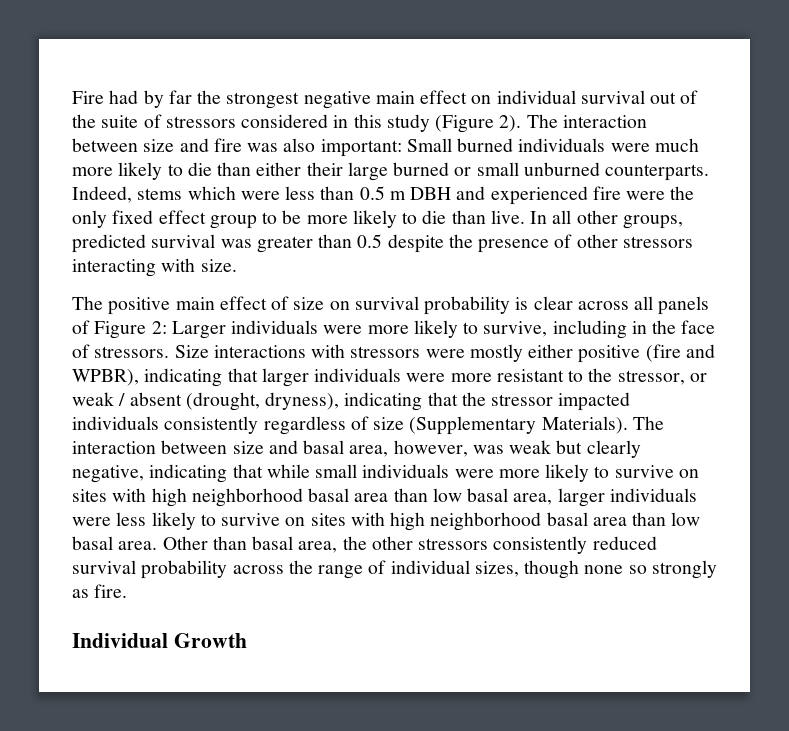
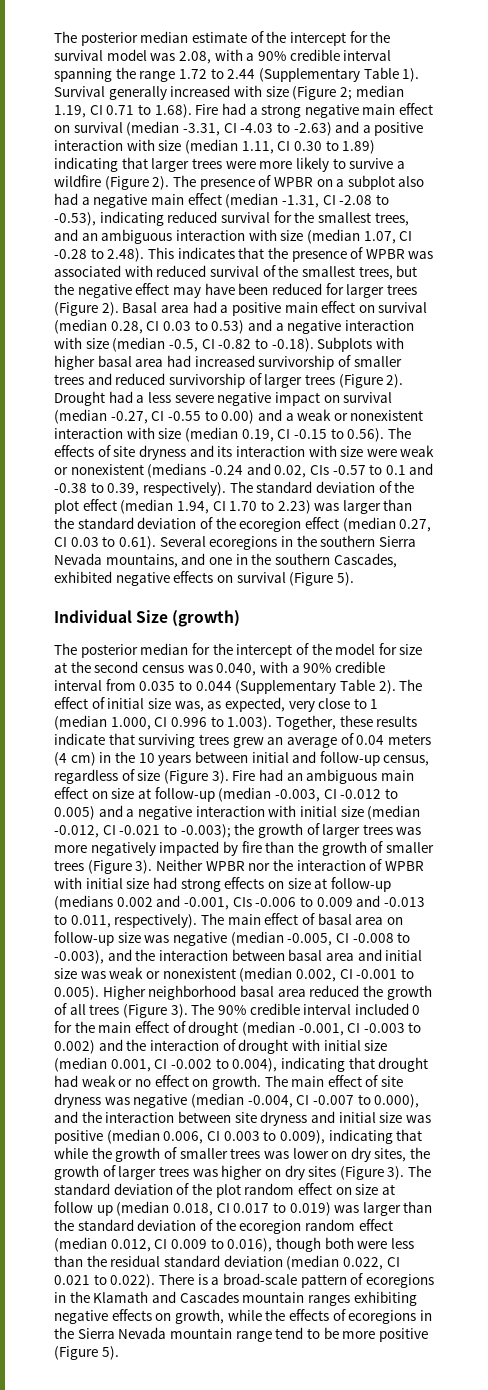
- Fire had by far the strongest negative main effect on individual survival out of the suite of stressors considered in this study (Figure 2). The interaction between size and fire was also important: Small burned individuals were much more likely to die than either their large burned or small unburned counterparts. Indeed, stems which were less than 0.5 m DBH and experienced fire were the only fixed effect group to be more likely to die than live. In all other groups, predicted survival was greater than 0.5 despite the presence of other stressors interacting with size.
- The positive main effect of size on survival probability is clear across all panels of Figure 2: Larger individuals were more likely to survive, including in the face of stressors. Size interactions with stressors were mostly either positive (fire and WPBR), indicating that larger individuals were more resistant to the stressor, or weak / absent (drought, dryness), indicating that the stressor impacted individuals consistently regardless of size (Supplementary Materials). The interaction between size and basal area, however, was weak but clearly negative, indicating that while small individuals were more likely to survive on sites with high neighborhood basal area than low basal area, larger individuals were less likely to survive on sites with high neighborhood basal area than low basal area. Other than basal area, the other stressors consistently reduced survival probability across the range of individual sizes, though none so strongly as fire.
- Individual Growth
+ The posterior median estimate of the intercept for the survival model was 2.08, with a 90% credible interval spanning the range 1.72 to 2.44 (Supplementary Table 1). Survival generally increased with size (Figure 2; median 1.19, CI 0.71 to 1.68). Fire had a strong negative main effect on survival (median -3.31, CI -4.03 to -2.63) and a positive interaction with size (median 1.11, CI 0.30 to 1.89) indicating that larger trees were more likely to survive a wildfire (Figure 2). The presence of WPBR on a subplot also had a negative main effect (median -1.31, CI -2.08 to -0.53), indicating reduced survival for the smallest trees, and an ambiguous interaction with size (median 1.07, CI -0.28 to 2.48). This indicates that the presence of WPBR was associated with reduced survival of the smallest trees, but the negative effect may have been reduced for larger trees (Figure 2). Basal area had a positive main effect on survival (median 0.28, CI 0.03 to 0.53) and a negative interaction with size (median -0.5, CI -0.82 to -0.18). Subplots with higher basal area had increased survivorship of smaller trees and reduced survivorship of larger trees (Figure 2). Drought had a less severe negative impact on survival (median -0.27, CI -0.55 to 0.00) and a weak or nonexistent interaction with size (median 0.19, CI -0.15 to 0.56). The effects of site dryness and its interaction with size were weak or nonexistent (medians -0.24 and 0.02, CIs -0.57 to 0.1 and -0.38 to 0.39, respectively). The standard deviation of the plot effect (median 1.94, CI 1.70 to 2.23) was larger than the standard deviation of the ecoregion effect (median 0.27, CI 0.03 to 0.61). Several ecoregions in the southern Sierra Nevada mountains, and one in the southern Cascades, exhibited negative effects on survival (Figure 5).
+ Individual Size (growth)
+ The posterior median for the intercept of the model for size at the second census was 0.040, with a 90% credible interval from 0.035 to 0.044 (Supplementary Table 2). The effect of initial size was, as expected, very close to 1 (median 1.000, CI 0.996 to 1.003). Together, these results indicate that surviving trees grew an average of 0.04 meters (4 cm) in the 10 years between initial and follow-up census, regardless of size (Figure 3). Fire had an ambiguous main effect on size at follow-up (median -0.003, CI -0.012 to 0.005) and a negative interaction with initial size (median -0.012, CI -0.021 to -0.003); the growth of larger trees was more negatively impacted by fire than the growth of smaller trees (Figure 3). Neither WPBR nor the interaction of WPBR with initial size had strong effects on size at follow-up (medians 0.002 and -0.001, CIs -0.006 to 0.009 and -0.013 to 0.011, respectively). The main effect of basal area on follow-up size was negative (median -0.005, CI -0.008 to -0.003), and the interaction between basal area and initial size was weak or nonexistent (median 0.002, CI -0.001 to 0.005). Higher neighborhood basal area reduced the growth of all trees (Figure 3). The 90% credible interval included 0 for the main effect of drought (median -0.001, CI -0.003 to 0.002) and the interaction of drought with initial size (median 0.001, CI -0.002 to 0.004), indicating that drought had weak or no effect on growth. The main effect of site dryness was negative (median -0.004, CI -0.007 to 0.000), and the interaction between site dryness and initial size was positive (median 0.006, CI 0.003 to 0.009), indicating that while the growth of smaller trees was lower on dry sites, the growth of larger trees was higher on dry sites (Figure 3). The standard deviation of the plot random effect on size at follow up (median 0.018, CI 0.017 to 0.019) was larger than the standard deviation of the ecoregion random effect (median 0.012, CI 0.009 to 0.016), though both were less than the residual standard deviation (median 0.022, CI 0.021 to 0.022). There is a broad-scale pattern of ecoregions in the Klamath and Cascades mountain ranges exhibiting negative effects on growth, while the effects of ecoregions in the Sierra Nevada mountain range tend to be more positive (Figure 5).

